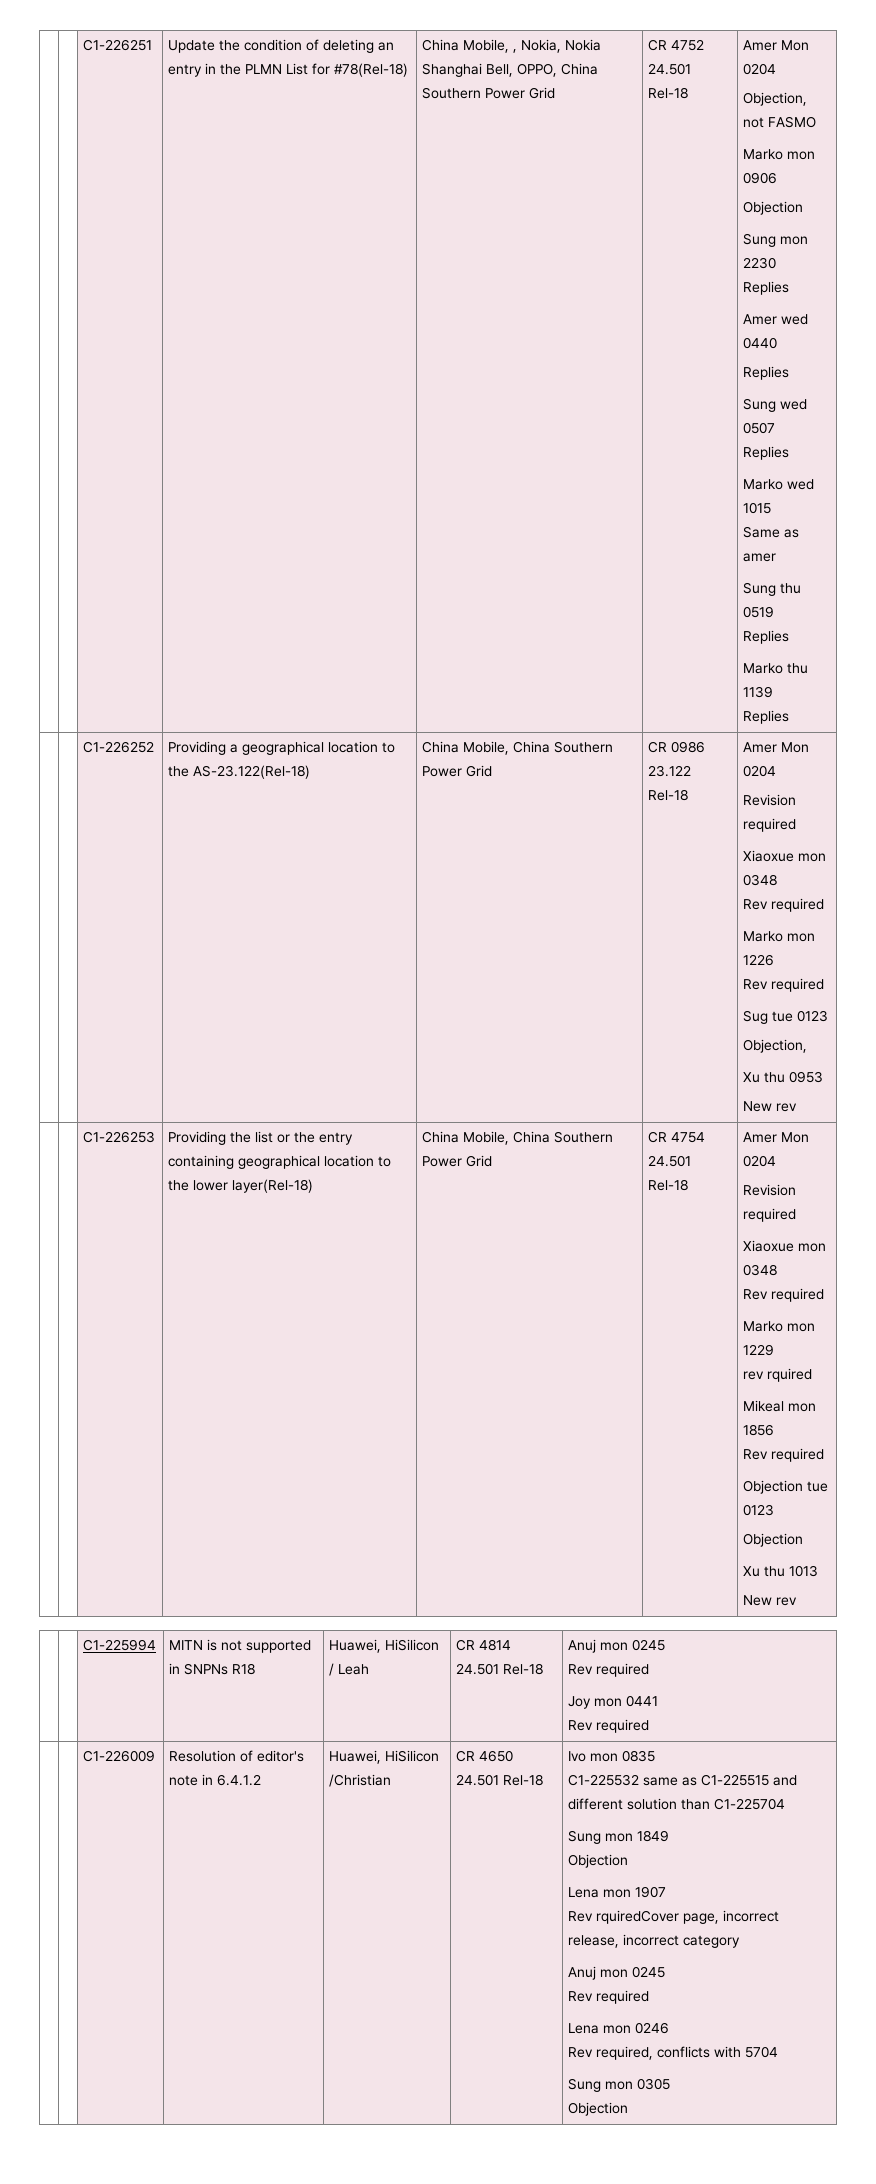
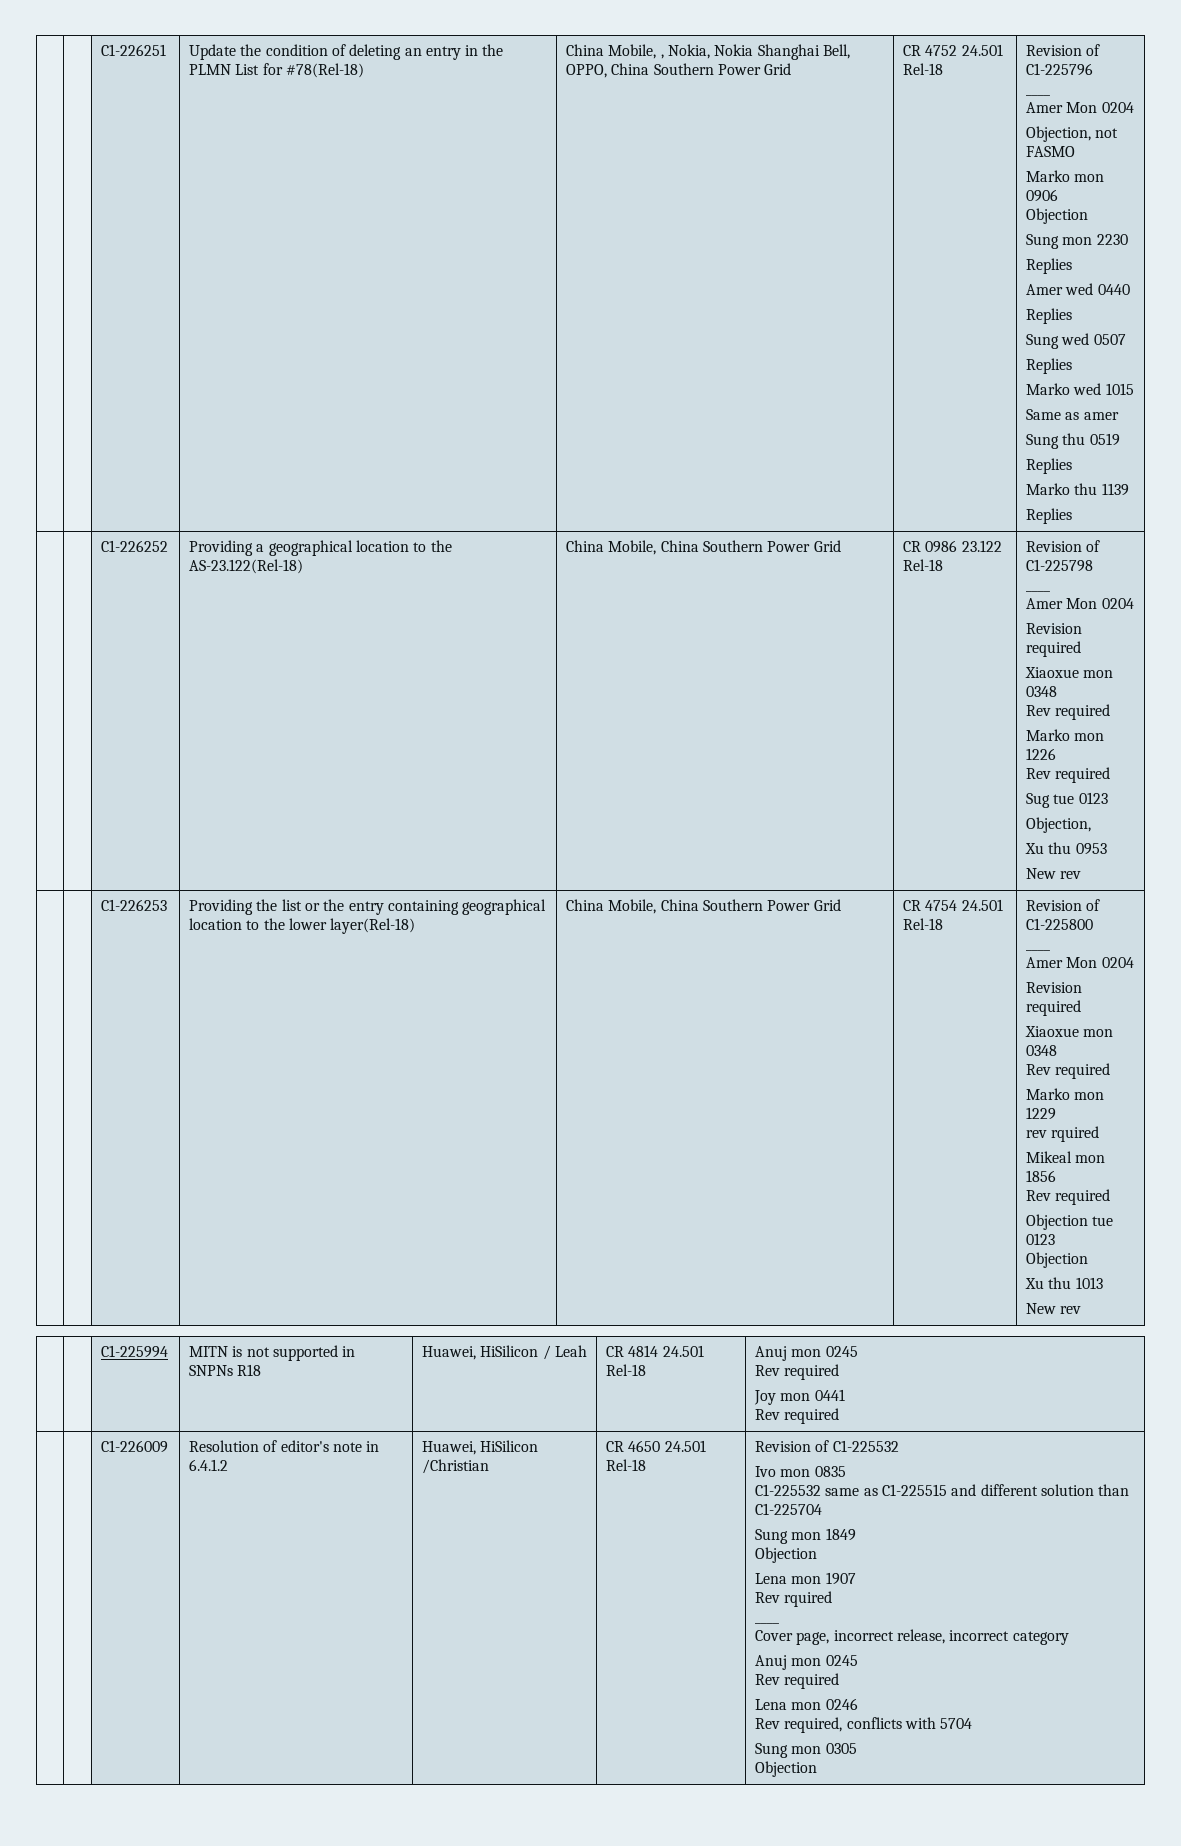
+ Revision of C1-225796
+ ____
+ Revision of C1-225798
+ ____
+ Revision of C1-225800
+ ____
+ Revision of C1-225532
- Rev rquiredCover page, incorrect release, incorrect category
+ Rev rquired
+ ____
+ Cover page, incorrect release, incorrect category

